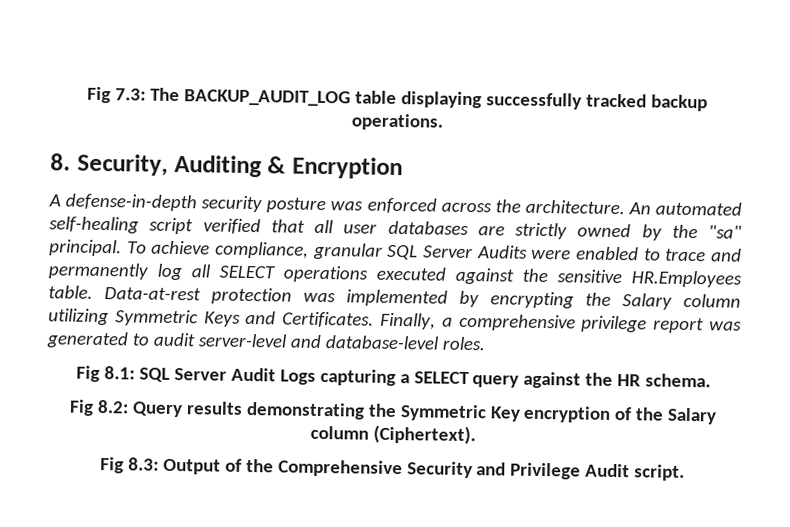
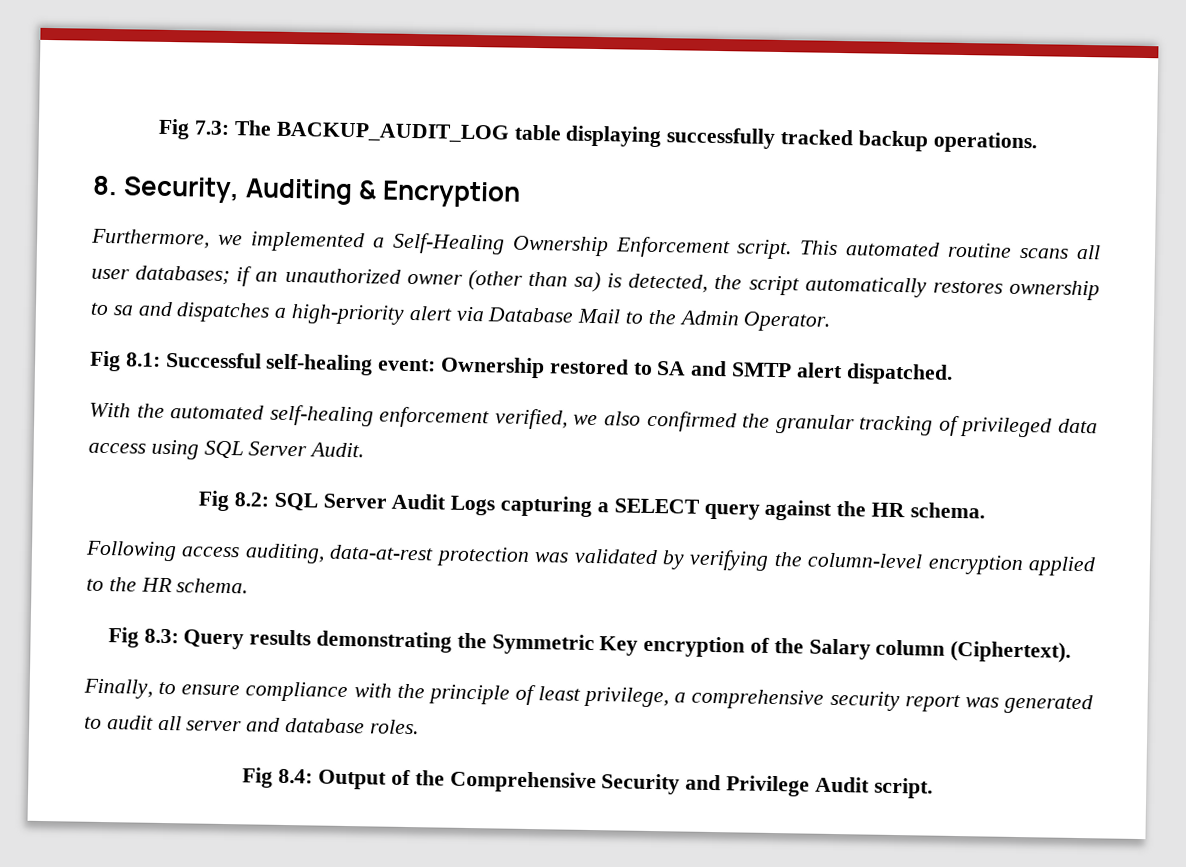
- A defense-in-depth security posture was enforced across the architecture. An automated self-healing script verified that all user databases are strictly owned by the "sa" principal. To achieve compliance, granular SQL Server Audits were enabled to trace and permanently log all SELECT operations executed against the sensitive HR.Employees table. Data-at-rest protection was implemented by encrypting the Salary column utilizing Symmetric Keys and Certificates. Finally, a comprehensive privilege report was generated to audit server-level and database-level roles.
- Fig 8.1: SQL Server Audit Logs capturing a SELECT query against the HR schema.
+ Furthermore, we implemented a Self-Healing Ownership Enforcement script. This automated routine scans all user databases; if an unauthorized owner (other than sa) is detected, the script automatically restores ownership to sa and dispatches a high-priority alert via Database Mail to the Admin Operator.
+ Fig 8.1: Successful self-healing event: Ownership restored to SA and SMTP alert dispatched.
+ With the automated self-healing enforcement verified, we also confirmed the granular tracking of privileged data access using SQL Server Audit.
+ Fig 8.2: SQL Server Audit Logs capturing a SELECT query against the HR schema.
- Fig 8.2: Query results demonstrating the Symmetric Key encryption of the Salary column (Ciphertext).
+ Following access auditing, data-at-rest protection was validated by verifying the column-level encryption applied to the HR schema.
+ Fig 8.3: Query results demonstrating the Symmetric Key encryption of the Salary column (Ciphertext).
- Fig 8.3: Output of the Comprehensive Security and Privilege Audit script.
+ Finally, to ensure compliance with the principle of least privilege, a comprehensive security report was generated to audit all server and database roles.
+ Fig 8.4: Output of the Comprehensive Security and Privilege Audit script.

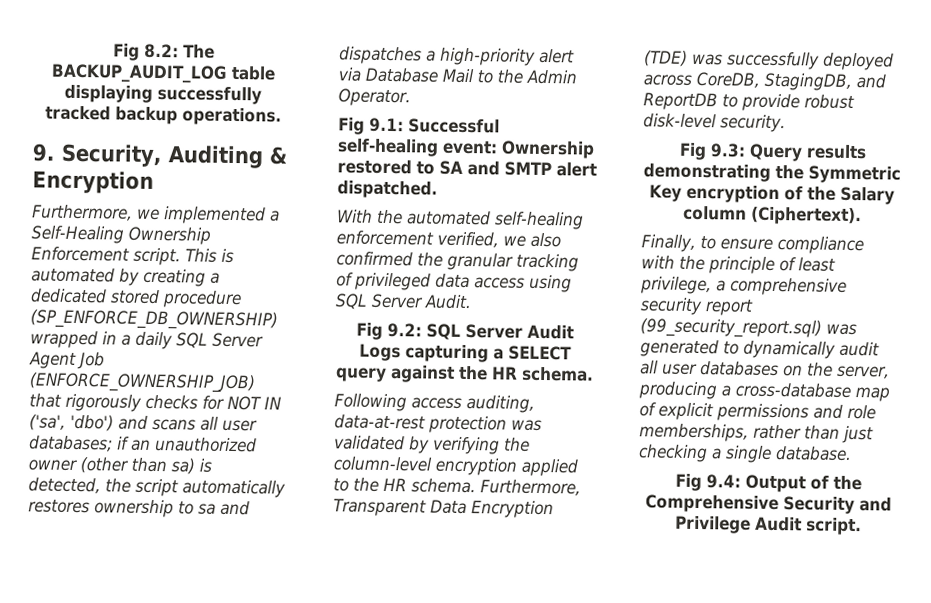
- Fig 7.3: The BACKUP_AUDIT_LOG table displaying successfully tracked backup operations.
+ Fig 8.2: The BACKUP_AUDIT_LOG table displaying successfully tracked backup operations.
- 8. Security, Auditing & Encryption
+ 9. Security, Auditing & Encryption
- This automated routine scans all user databases; if an unauthorized owner (other than sa) is detected, the script automatically restores ownership to sa and dispatches a high-priority alert via Database Mail to the Admin Operator.
+ This is automated by creating a dedicated stored procedure (SP_ENFORCE_DB_OWNERSHIP) wrapped in a daily SQL Server Agent Job (ENFORCE_OWNERSHIP_JOB) that rigorously checks for NOT IN ('sa', 'dbo') and scans all user databases; if an unauthorized owner (other than sa) is detected, the script automatically restores ownership to sa and dispatches a high-priority alert via Database Mail to the Admin Operator.
- Fig 8.1: Successful self-healing event: Ownership restored to SA and SMTP alert dispatched.
+ Fig 9.1: Successful self-healing event: Ownership restored to SA and SMTP alert dispatched.
- Fig 8.2: SQL Server Audit Logs capturing a SELECT query against the HR schema.
+ Fig 9.2: SQL Server Audit Logs capturing a SELECT query against the HR schema.
- Following access auditing, data-at-rest protection was validated by verifying the column-level encryption applied to the HR schema.
- Fig 8.3: Query results demonstrating the Symmetric Key encryption of the Salary column (Ciphertext).
+ Following access auditing, data-at-rest protection was validated by verifying the column-level encryption applied to the HR schema. Furthermore, Transparent Data Encryption (TDE) was successfully deployed across CoreDB, StagingDB, and ReportDB to provide robust disk-level security.
+ Fig 9.3: Query results demonstrating the Symmetric Key encryption of the Salary column (Ciphertext).
- Finally, to ensure compliance with the principle of least privilege, a comprehensive security report was generated to audit all server and database roles.
- Fig 8.4: Output of the Comprehensive Security and Privilege Audit script.
+ Finally, to ensure compliance with the principle of least privilege, a comprehensive security report (99_security_report.sql) was generated to dynamically audit all user databases on the server, producing a cross-database map of explicit permissions and role memberships, rather than just checking a single database.
+ Fig 9.4: Output of the Comprehensive Security and Privilege Audit script.

